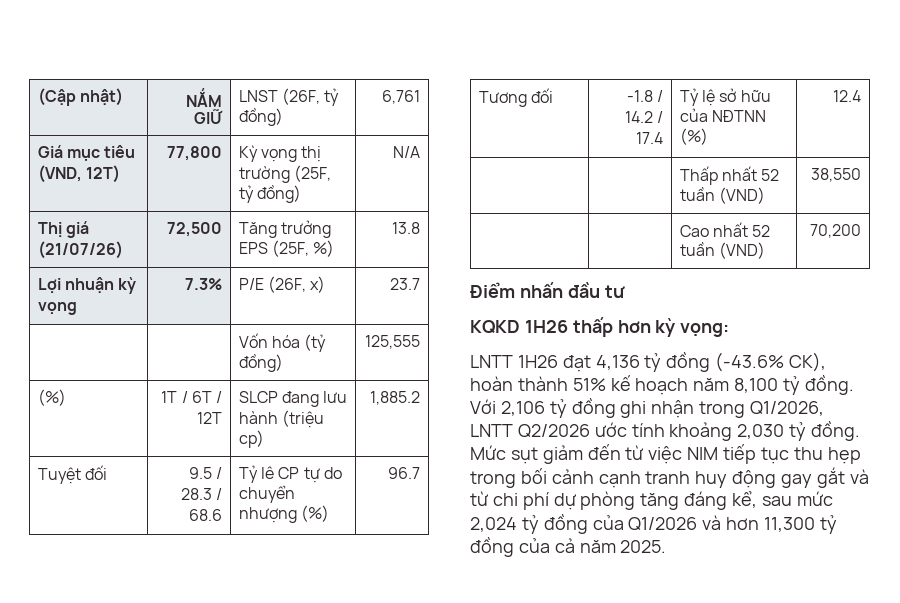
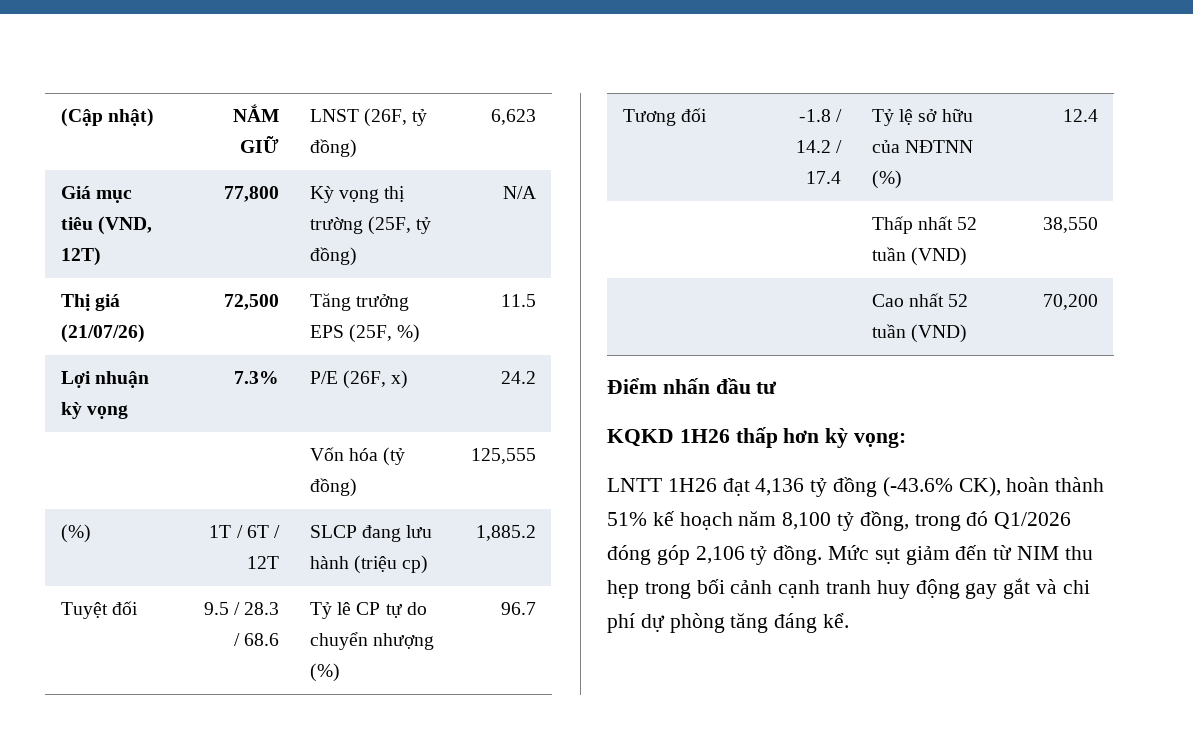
- (Cập nhật) | NẮM GIỮ | LNST (26F, tỷ đồng) | 6,761
+ (Cập nhật) | NẮM GIỮ | LNST (26F, tỷ đồng) | 6,623
- Thị giá (21/07/26) | 72,500 | Tăng trưởng EPS (25F, %) | 13.8
+ Thị giá (21/07/26) | 72,500 | Tăng trưởng EPS (25F, %) | 11.5
- Lợi nhuận kỳ vọng | 7.3% | P/E (26F, x) | 23.7
+ Lợi nhuận kỳ vọng | 7.3% | P/E (26F, x) | 24.2
- LNTT 1H26 đạt 4,136 tỷ đồng (-43.6% CK), hoàn thành 51% kế hoạch năm 8,100 tỷ đồng. Với 2,106 tỷ đồng ghi nhận trong Q1/2026, LNTT Q2/2026 ước tính khoảng 2,030 tỷ đồng.
+ LNTT 1H26 đạt 4,136 tỷ đồng (-43.6% CK), hoàn thành 51% kế hoạch năm 8,100 tỷ đồng, trong đó Q1/2026 đóng góp 2,106 tỷ đồng.
- Mức sụt giảm đến từ việc NIM tiếp tục thu hẹp trong bối cảnh cạnh tranh huy động gay gắt và từ chi phí dự phòng tăng đáng kể, sau mức 2,024 tỷ đồng của Q1/2026 và hơn 11,300 tỷ đồng của cả năm 2025.
+ Mức sụt giảm đến từ NIM thu hẹp trong bối cảnh cạnh tranh huy động gay gắt và chi phí dự phòng tăng đáng kể.

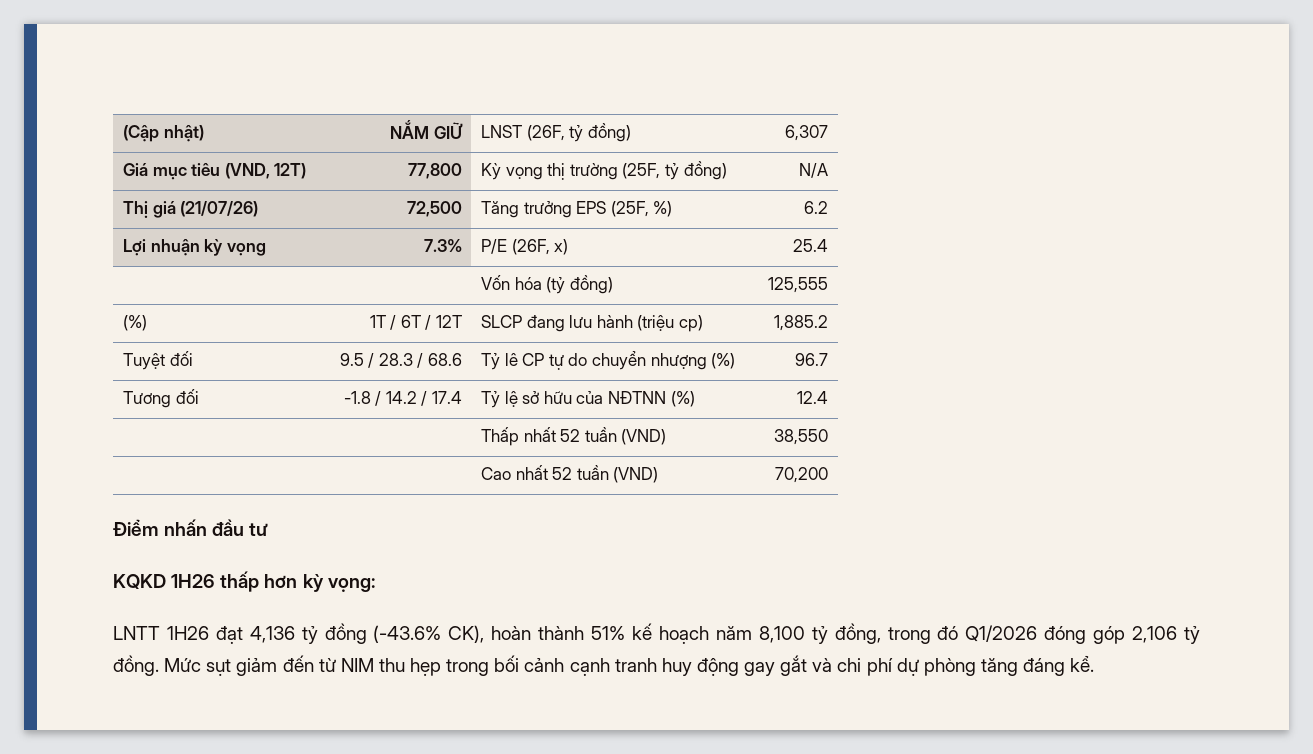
- (Cập nhật) | NẮM GIỮ | LNST (26F, tỷ đồng) | 6,623
+ (Cập nhật) | NẮM GIỮ | LNST (26F, tỷ đồng) | 6,307
- Thị giá (21/07/26) | 72,500 | Tăng trưởng EPS (25F, %) | 11.5
+ Thị giá (21/07/26) | 72,500 | Tăng trưởng EPS (25F, %) | 6.2
- Lợi nhuận kỳ vọng | 7.3% | P/E (26F, x) | 24.2
+ Lợi nhuận kỳ vọng | 7.3% | P/E (26F, x) | 25.4

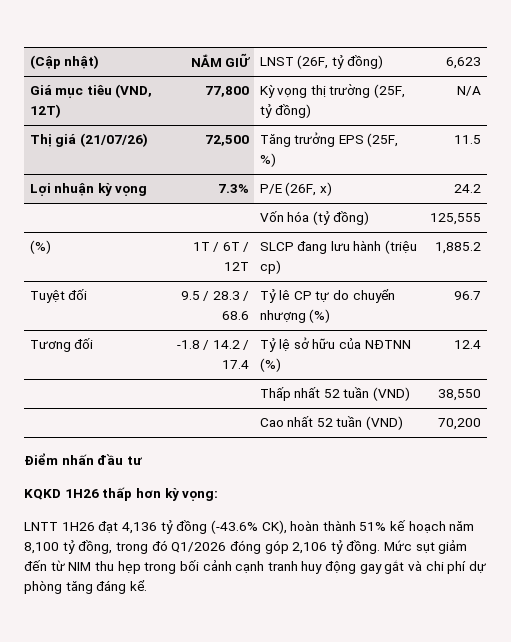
- (Cập nhật) | NẮM GIỮ | LNST (26F, tỷ đồng) | 6,307
+ (Cập nhật) | NẮM GIỮ | LNST (26F, tỷ đồng) | 6,623
- Thị giá (21/07/26) | 72,500 | Tăng trưởng EPS (25F, %) | 6.2
+ Thị giá (21/07/26) | 72,500 | Tăng trưởng EPS (25F, %) | 11.5
- Lợi nhuận kỳ vọng | 7.3% | P/E (26F, x) | 25.4
+ Lợi nhuận kỳ vọng | 7.3% | P/E (26F, x) | 24.2

